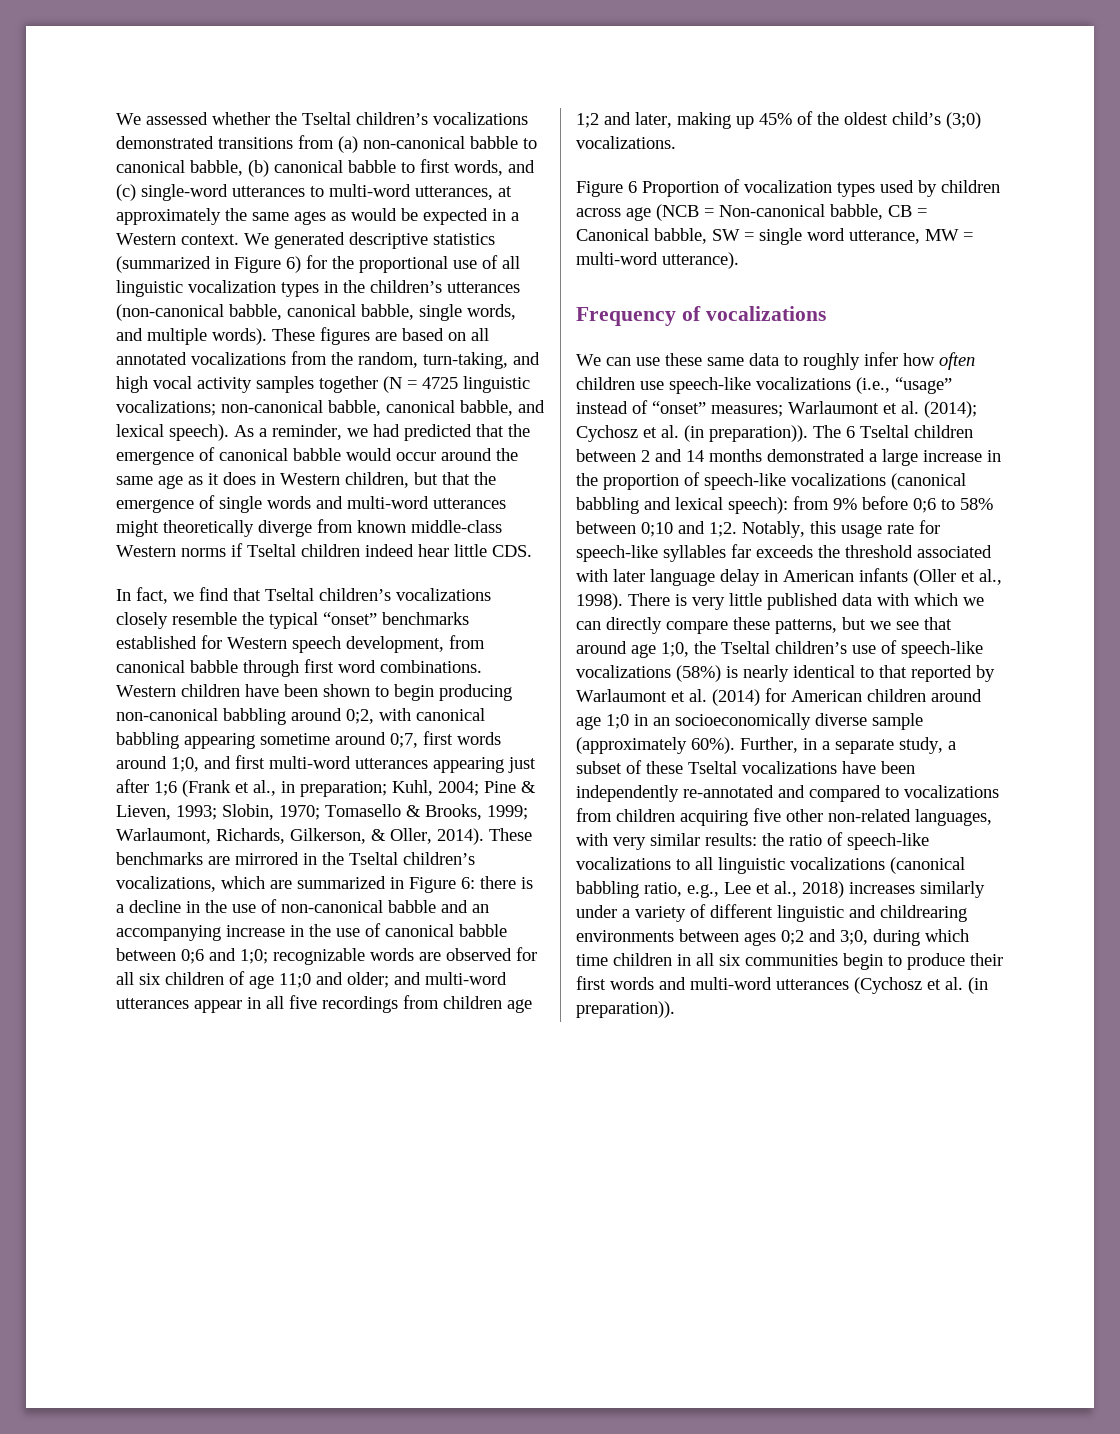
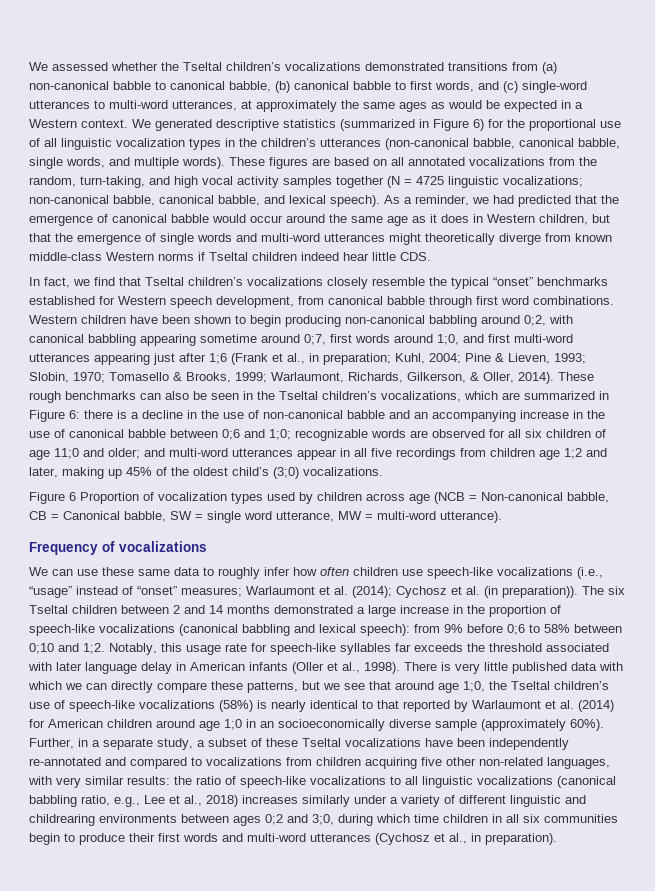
- These benchmarks are mirrored in the Tseltal children’s vocalizations, which are summarized in Figure 6:
+ These rough benchmarks can also be seen in the Tseltal children’s vocalizations, which are summarized in Figure 6:
- The 6 Tseltal children between 2 and 14 months demonstrated a large increase in the proportion of speech-like vocalizations (canonical babbling and lexical speech): from 9% before 0;6 to 58% between 0;10 and 1;2.
+ The six Tseltal children between 2 and 14 months demonstrated a large increase in the proportion of speech-like vocalizations (canonical babbling and lexical speech): from 9% before 0;6 to 58% between 0;10 and 1;2.
- the ratio of speech-like vocalizations to all linguistic vocalizations (canonical babbling ratio, e.g., Lee et al., 2018) increases similarly under a variety of different linguistic and childrearing environments between ages 0;2 and 3;0, during which time children in all six communities begin to produce their first words and multi-word utterances (Cychosz et al. (in preparation)).
+ the ratio of speech-like vocalizations to all linguistic vocalizations (canonical babbling ratio, e.g., Lee et al., 2018) increases similarly under a variety of different linguistic and childrearing environments between ages 0;2 and 3;0, during which time children in all six communities begin to produce their first words and multi-word utterances (Cychosz et al., in preparation).

